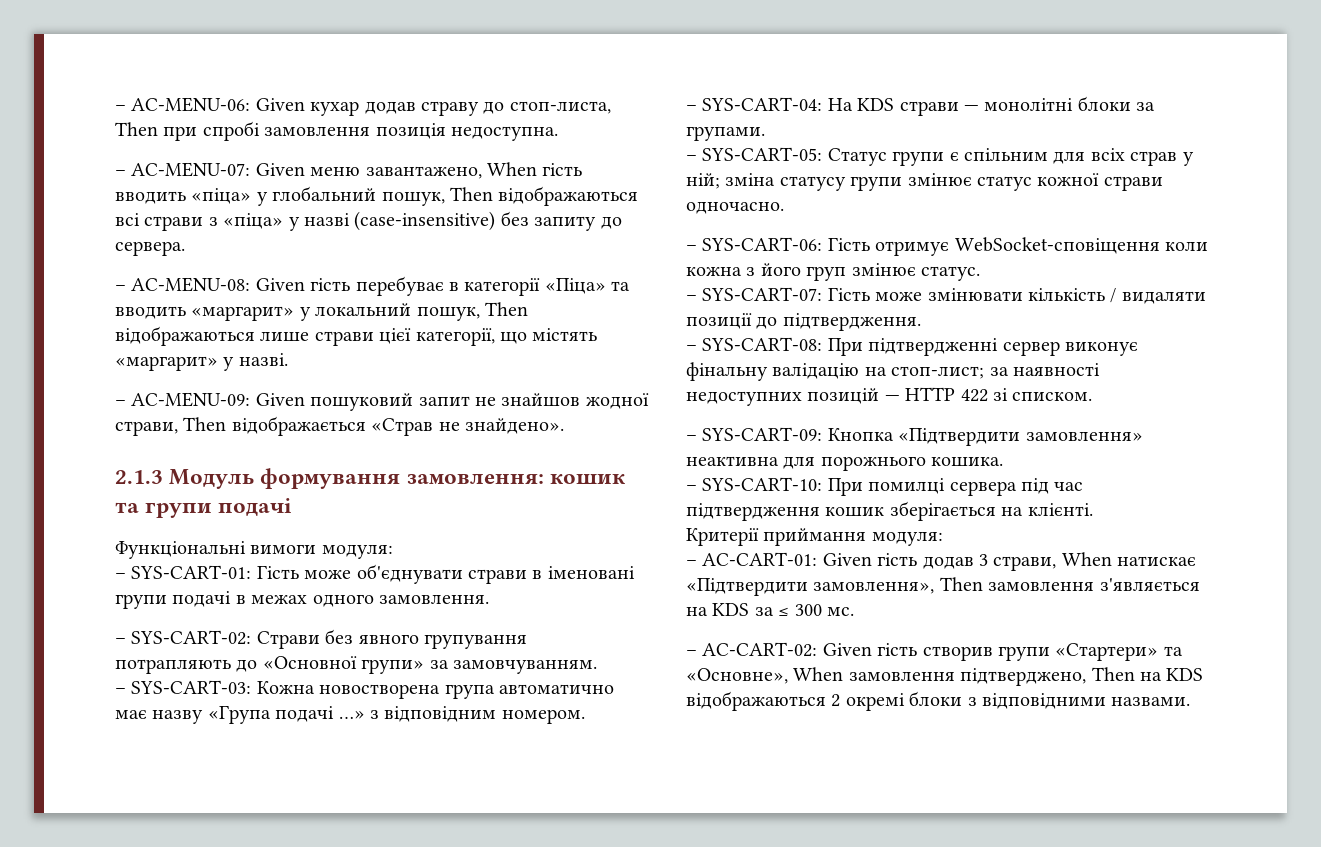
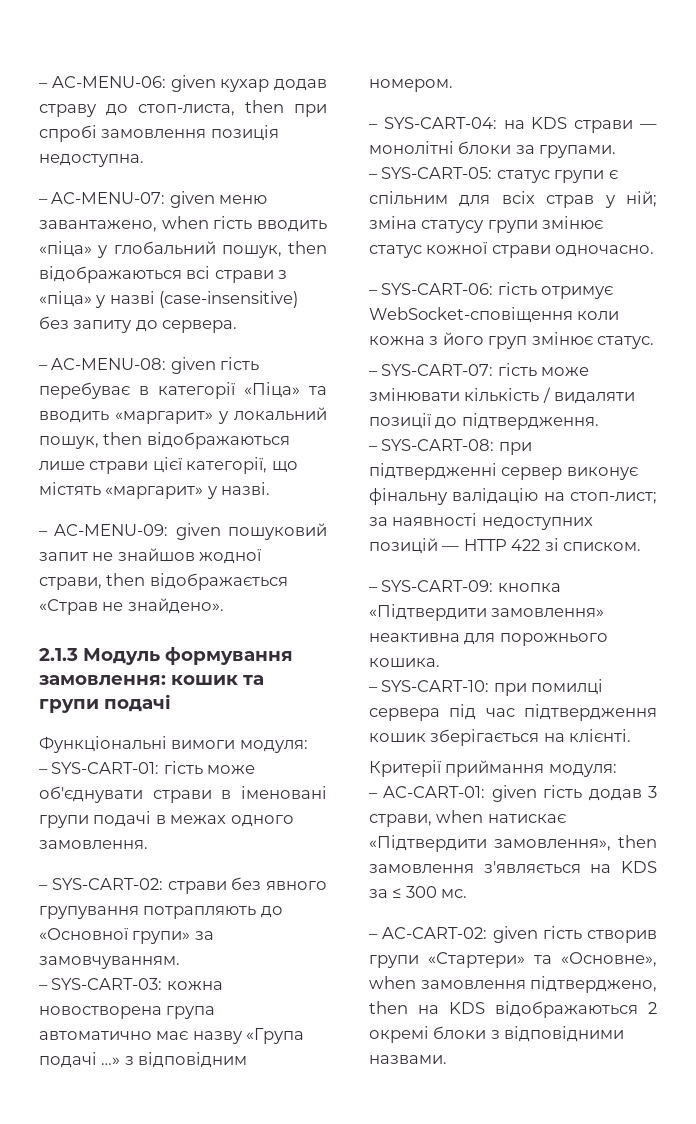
- – AC-MENU-06: Given кухар додав страву до стоп-листа, Then при спробі замовлення позиція недоступна.
+ – AC-MENU-06: given кухар додав страву до стоп-листа, then при спробі замовлення позиція недоступна.
- – AC-MENU-07: Given меню завантажено, When гість вводить «піца» у глобальний пошук, Then відображаються всі страви з «піца» у назві (case-insensitive) без запиту до сервера.
+ – AC-MENU-07: given меню завантажено, when гість вводить «піца» у глобальний пошук, then відображаються всі страви з «піца» у назві (case-insensitive) без запиту до сервера.
- – AC-MENU-08: Given гість перебуває в категорії «Піца» та вводить «маргарит» у локальний пошук, Then відображаються лише страви цієї категорії, що містять «маргарит» у назві.
+ – AC-MENU-08: given гість перебуває в категорії «Піца» та вводить «маргарит» у локальний пошук, then відображаються лише страви цієї категорії, що містять «маргарит» у назві.
- – AC-MENU-09: Given пошуковий запит не знайшов жодної страви, Then відображається «Страв не знайдено».
+ – AC-MENU-09: given пошуковий запит не знайшов жодної страви, then відображається «Страв не знайдено».
- – SYS-CART-01: Гість може об'єднувати страви в іменовані групи подачі в межах одного замовлення.
+ – SYS-CART-01: гість може об'єднувати страви в іменовані групи подачі в межах одного замовлення.
- – SYS-CART-02: Страви без явного групування потрапляють до «Основної групи» за замовчуванням.
+ – SYS-CART-02: страви без явного групування потрапляють до «Основної групи» за замовчуванням.
- – SYS-CART-03: Кожна новостворена група автоматично має назву «Група подачі …» з відповідним номером.
+ – SYS-CART-03: кожна новостворена група автоматично має назву «Група подачі …» з відповідним номером.
- – SYS-CART-04: На KDS страви — монолітні блоки за групами.
+ – SYS-CART-04: на KDS страви — монолітні блоки за групами.
- – SYS-CART-05: Статус групи є спільним для всіх страв у ній; зміна статусу групи змінює статус кожної страви одночасно.
+ – SYS-CART-05: статус групи є спільним для всіх страв у ній; зміна статусу групи змінює статус кожної страви одночасно.
- – SYS-CART-06: Гість отримує WebSocket-сповіщення коли кожна з його груп змінює статус.
+ – SYS-CART-06: гість отримує WebSocket-сповіщення коли кожна з його груп змінює статус.
- – SYS-CART-07: Гість може змінювати кількість / видаляти позиції до підтвердження.
+ – SYS-CART-07: гість може змінювати кількість / видаляти позиції до підтвердження.
- – SYS-CART-08: При підтвердженні сервер виконує фінальну валідацію на стоп-лист; за наявності недоступних позицій — HTTP 422 зі списком.
+ – SYS-CART-08: при підтвердженні сервер виконує фінальну валідацію на стоп-лист; за наявності недоступних позицій — HTTP 422 зі списком.
- – SYS-CART-09: Кнопка «Підтвердити замовлення» неактивна для порожнього кошика.
+ – SYS-CART-09: кнопка «Підтвердити замовлення» неактивна для порожнього кошика.
- – SYS-CART-10: При помилці сервера під час підтвердження кошик зберігається на клієнті.
+ – SYS-CART-10: при помилці сервера під час підтвердження кошик зберігається на клієнті.
- – AC-CART-01: Given гість додав 3 страви, When натискає «Підтвердити замовлення», Then замовлення з'являється на KDS за ≤ 300 мс.
+ – AC-CART-01: given гість додав 3 страви, when натискає «Підтвердити замовлення», then замовлення з'являється на KDS за ≤ 300 мс.
- – AC-CART-02: Given гість створив групи «Стартери» та «Основне», When замовлення підтверджено, Then на KDS відображаються 2 окремі блоки з відповідними назвами.
+ – AC-CART-02: given гість створив групи «Стартери» та «Основне», when замовлення підтверджено, then на KDS відображаються 2 окремі блоки з відповідними назвами.

